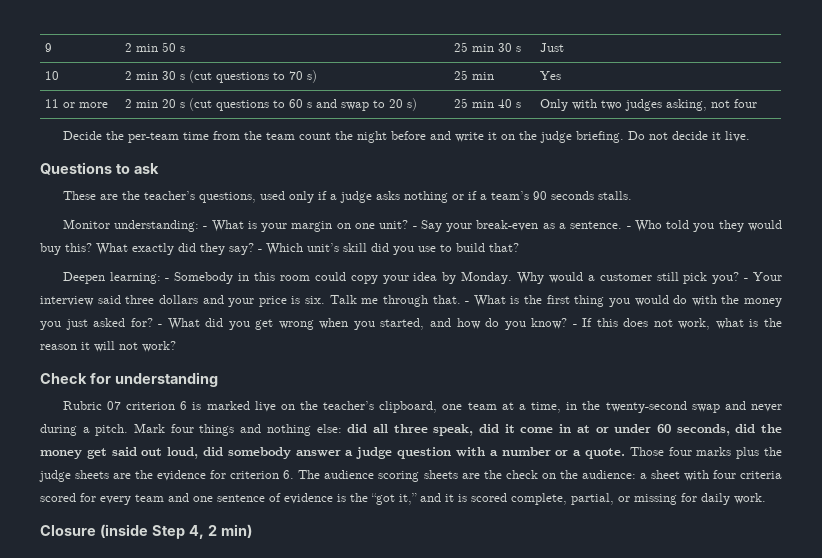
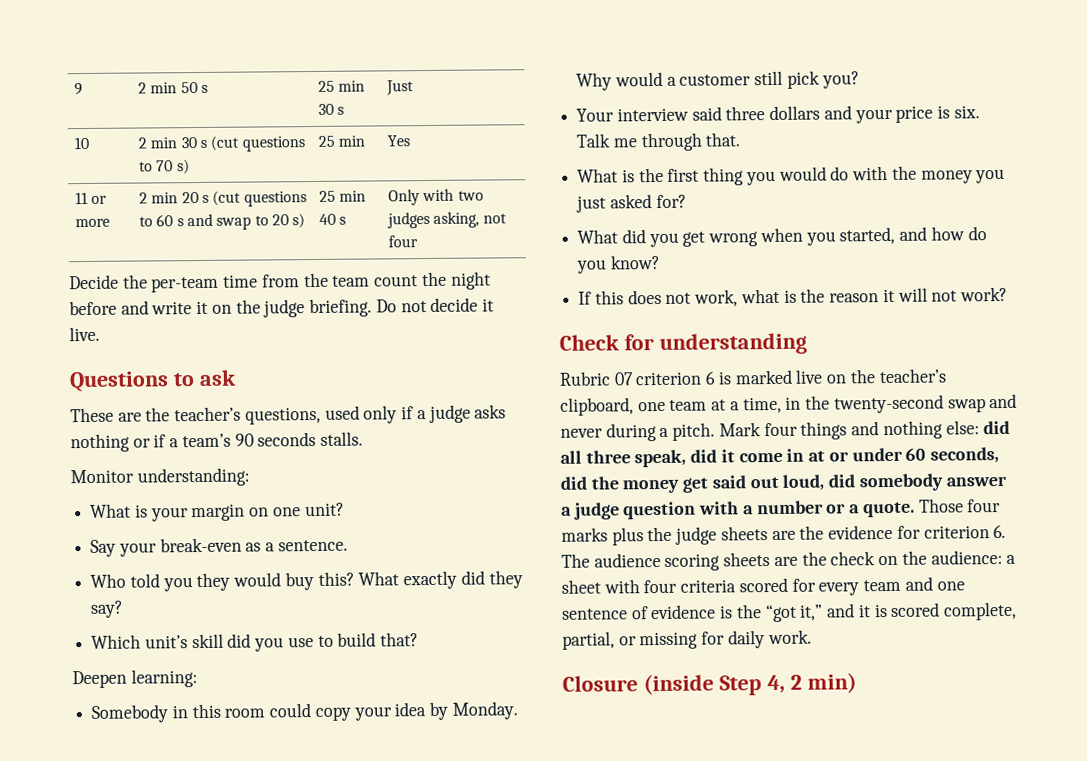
- Monitor understanding: - What is your margin on one unit? - Say your break-even as a sentence. - Who told you they would buy this?
+ Monitor understanding:
+ What is your margin on one unit?
+ Say your break-even as a sentence.
+ Who told you they would buy this?
- What exactly did they say? - Which unit’s skill did you use to build that?
+ What exactly did they say?
+ Which unit’s skill did you use to build that?
- Deepen learning: - Somebody in this room could copy your idea by Monday.
+ Deepen learning:
+ Somebody in this room could copy your idea by Monday.
- Why would a customer still pick you? - Your interview said three dollars and your price is six.
+ Why would a customer still pick you?
+ Your interview said three dollars and your price is six.
- Talk me through that. - What is the first thing you would do with the money you just asked for? - What did you get wrong when you started, and how do you know? - If this does not work, what is the reason it will not work?
+ Talk me through that.
+ What is the first thing you would do with the money you just asked for?
+ What did you get wrong when you started, and how do you know?
+ If this does not work, what is the reason it will not work?

